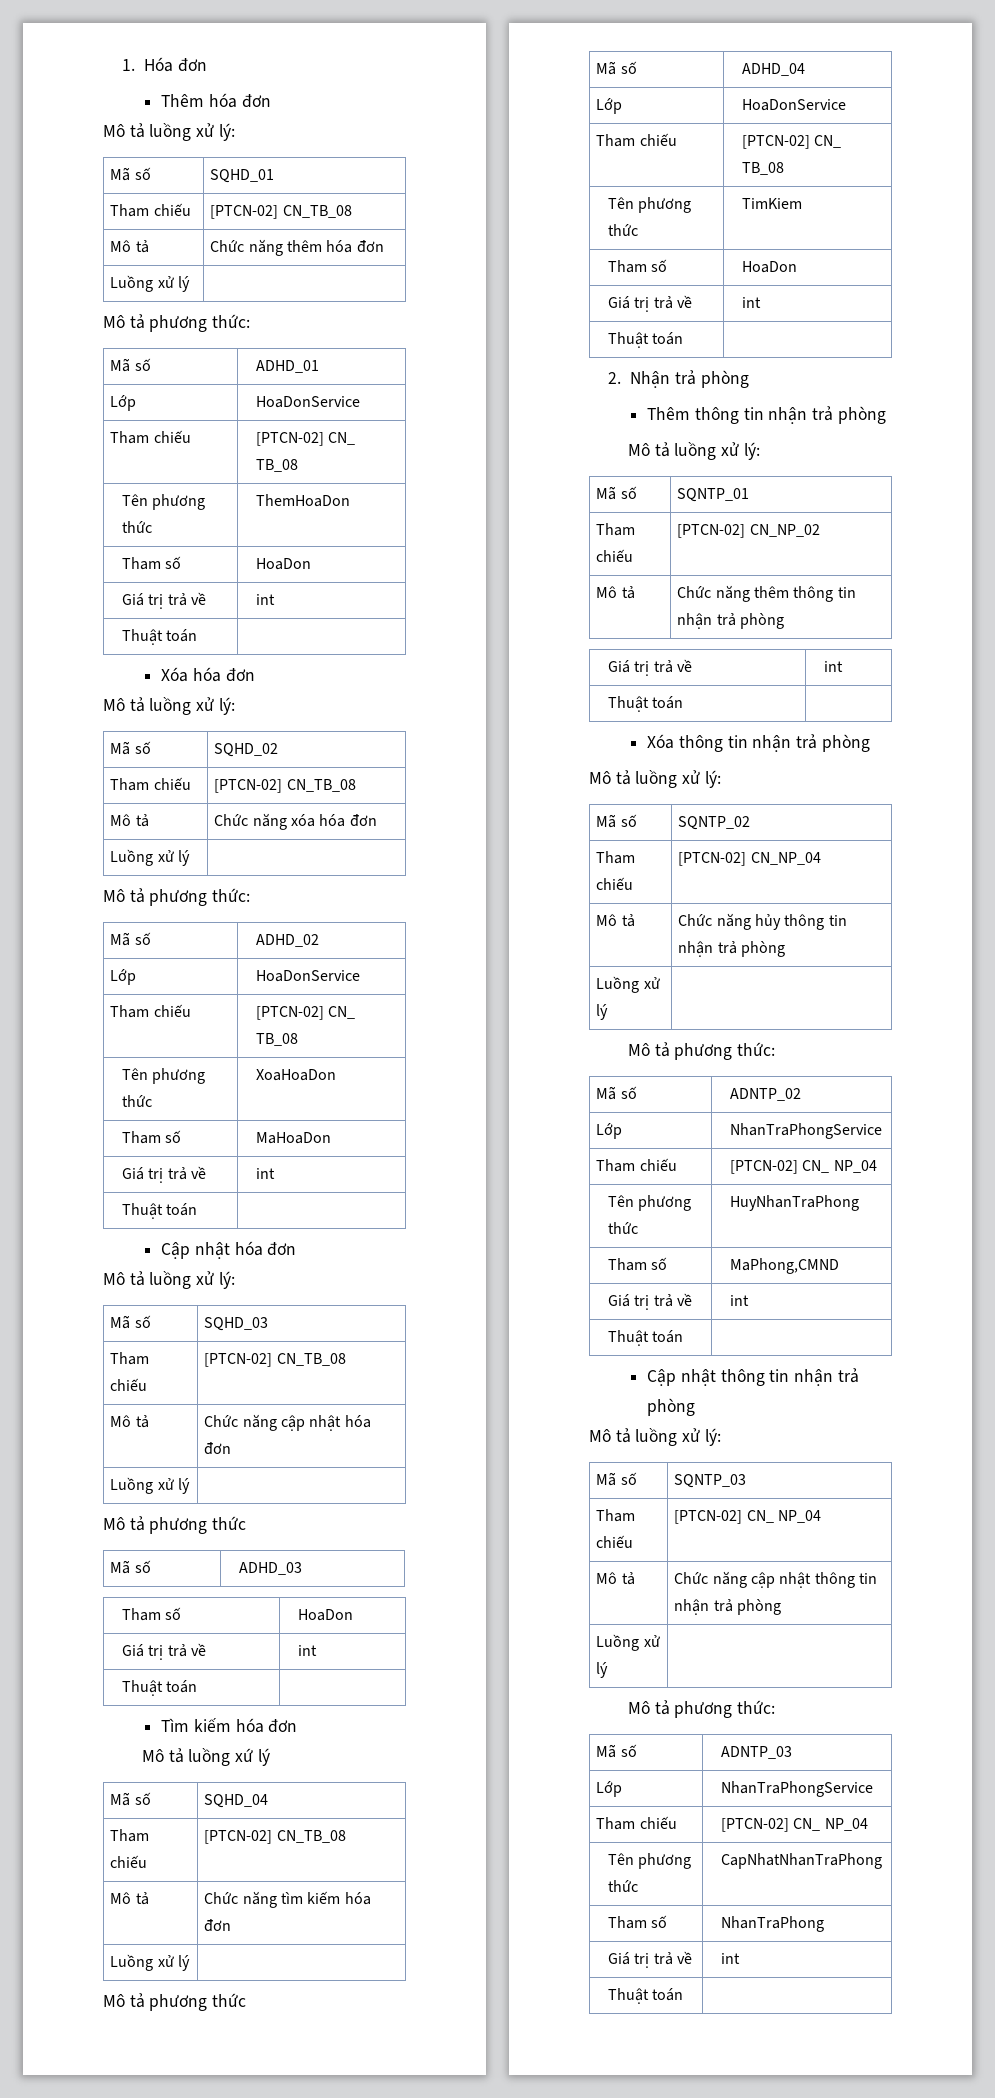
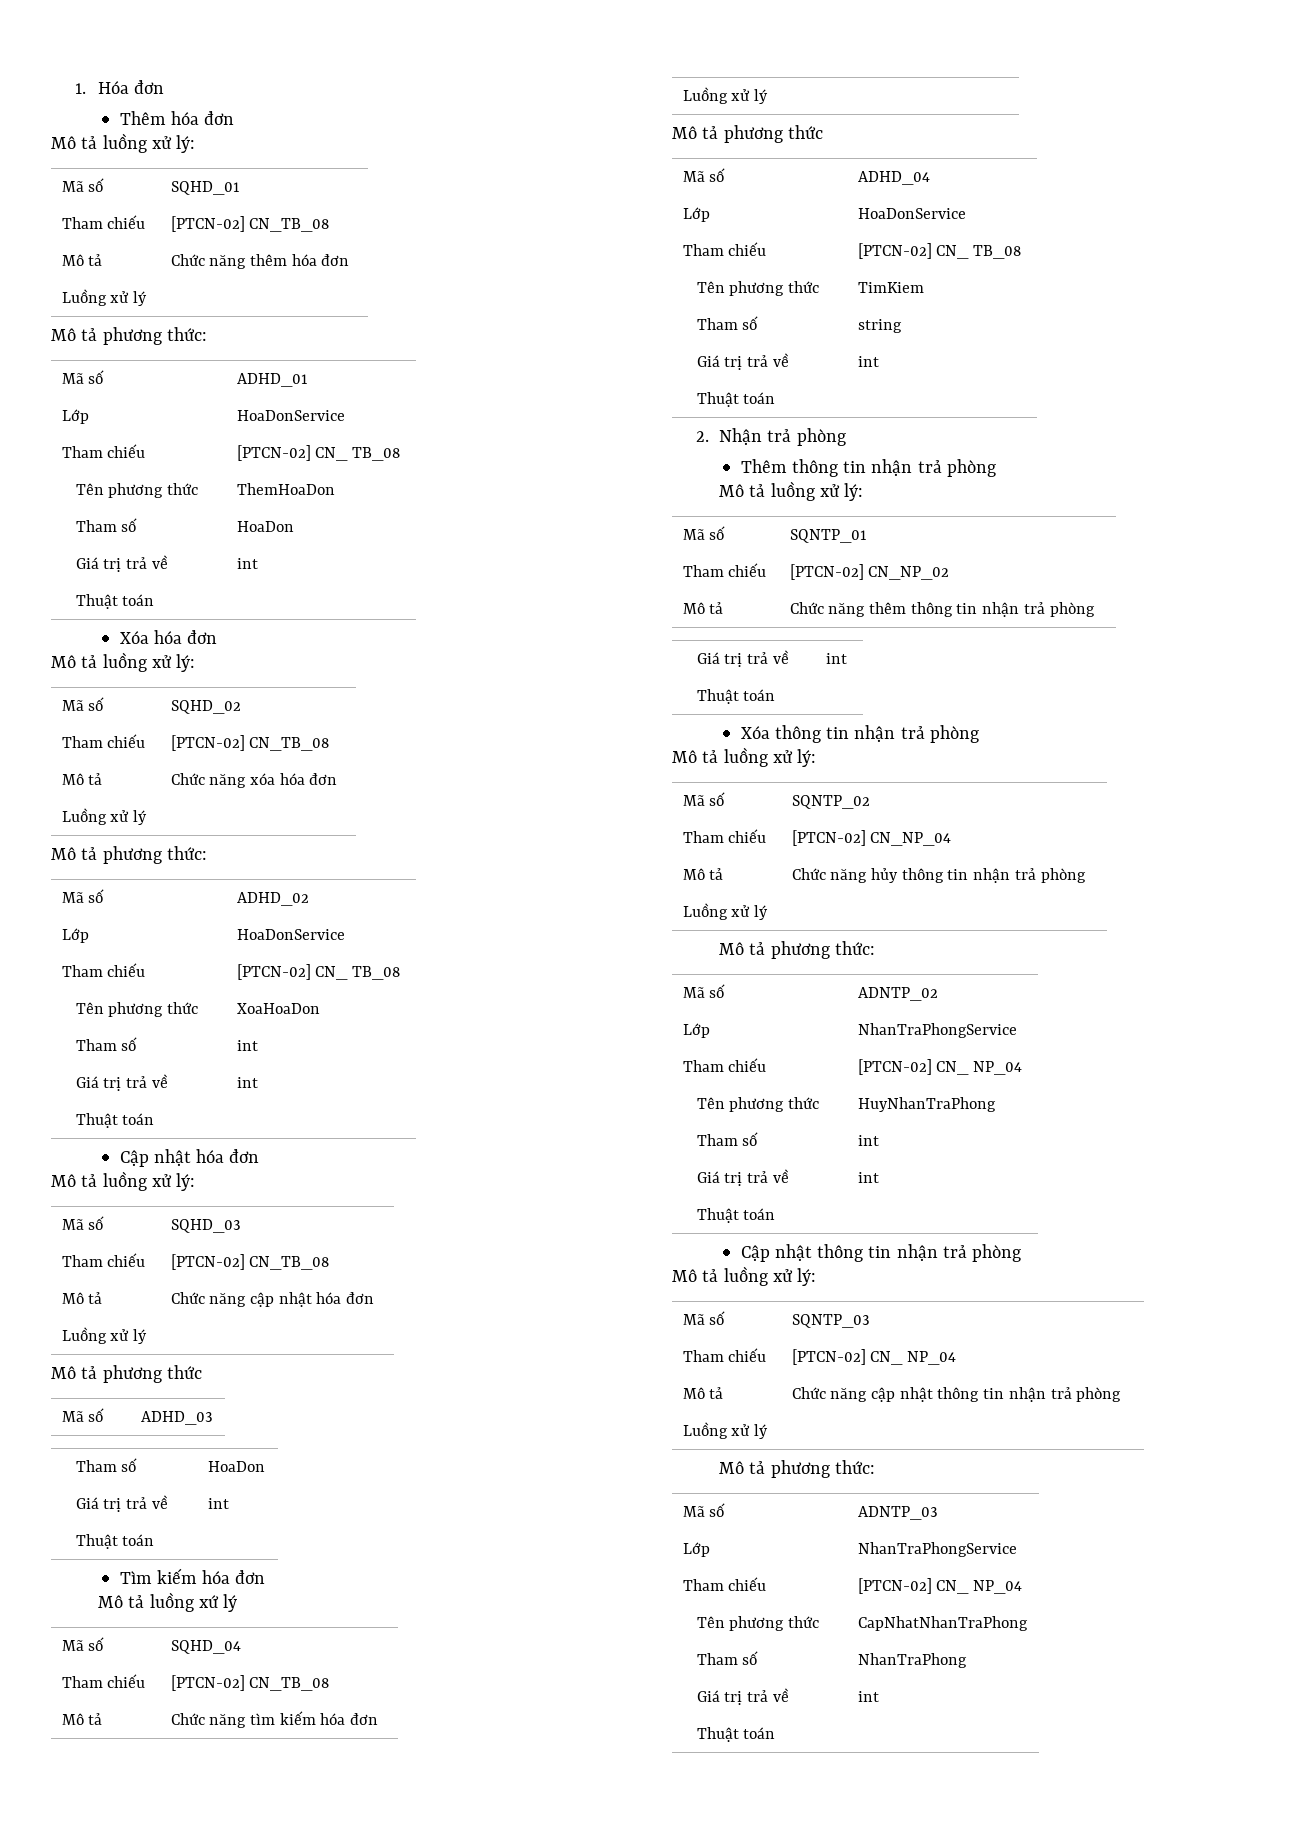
  Tên phương thức | XoaHoaDon
- Tham số | MaHoaDon
+ Tham số | int
  Tên phương thức | TimKiem
- Tham số | HoaDon
+ Tham số | string
  Tên phương thức | HuyNhanTraPhong
- Tham số | MaPhong,CMND
+ Tham số | int

